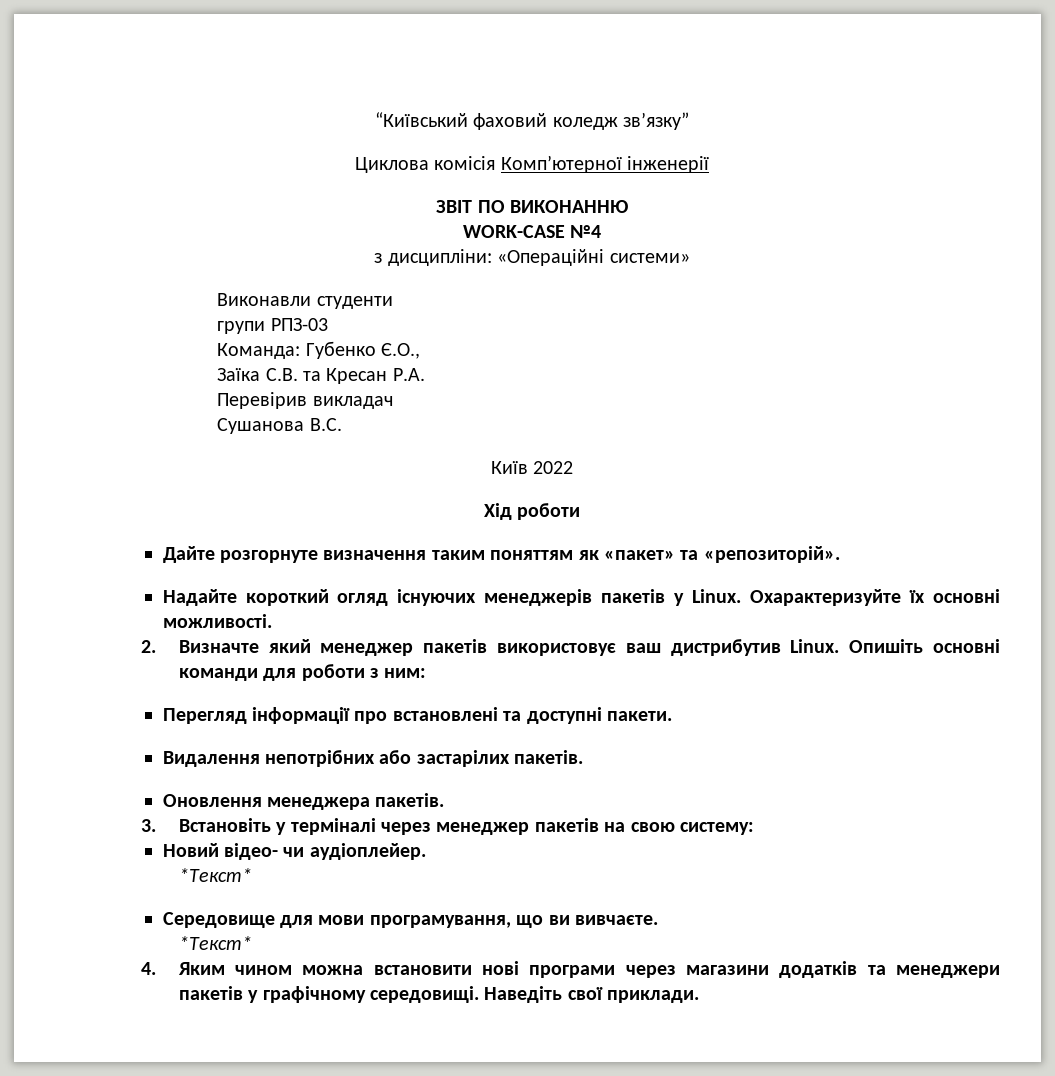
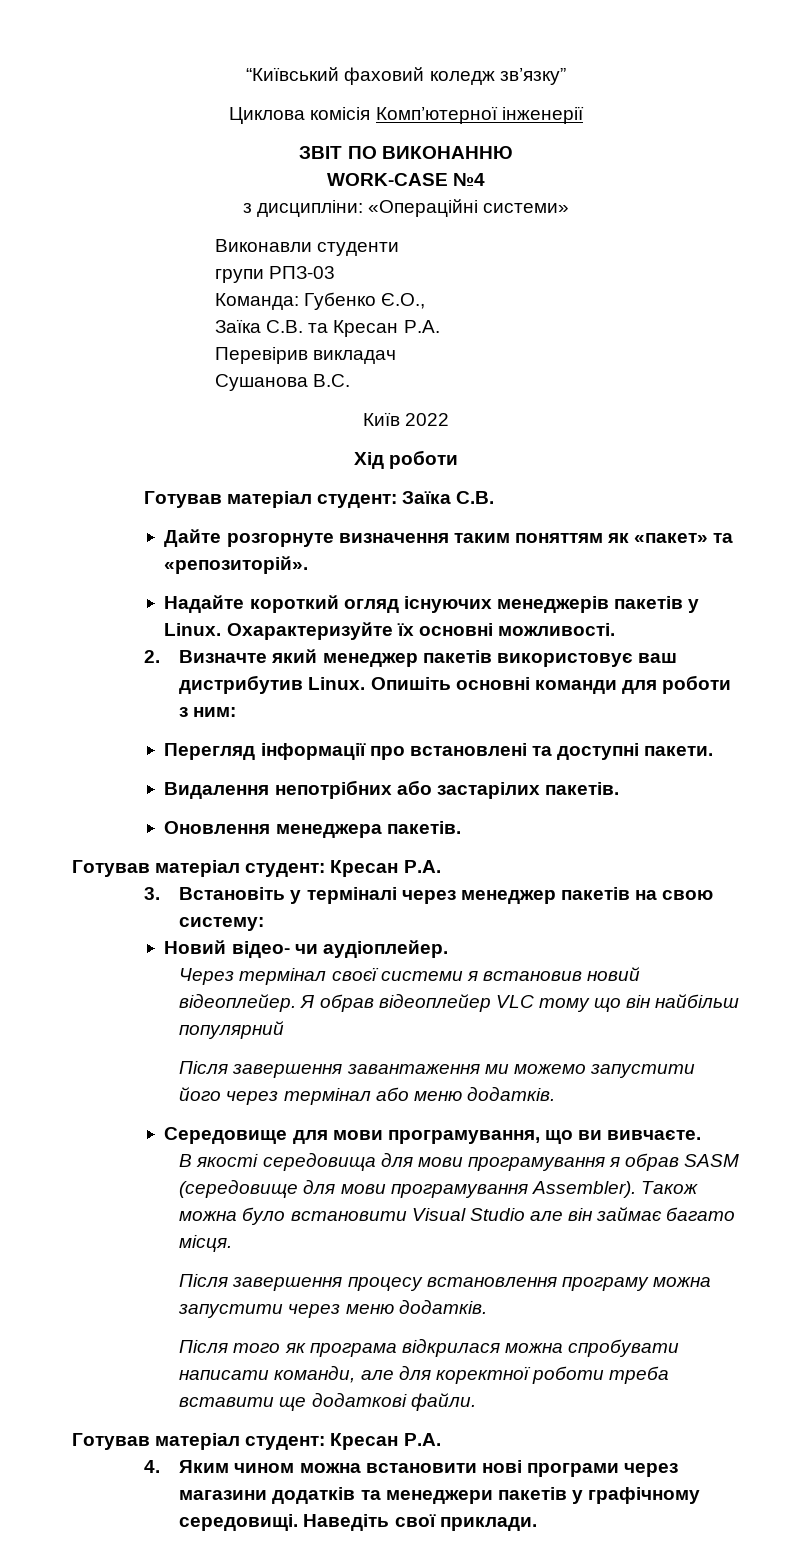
+ Готував матеріал студент: Заїка С.В.
  Оновлення менеджера пакетів.
+ Готував матеріал студент: Кресан Р.А.
  Новий відео- чи аудіоплейер.
- *Текст*
+ Через термінал своєї системи я встановив новий відеоплейер. Я обрав відеоплейер VLC тому що він найбільш популярний
+ Після завершення завантаження ми можемо запустити його через термінал або меню додатків.
  Середовище для мови програмування, що ви вивчаєте.
- *Текст*
+ В якості середовища для мови програмування я обрав SASM (середовище для мови програмування Assembler). Також можна було встановити Visual Studio але він займає багато місця.
+ Після завершення процесу встановлення програму можна запустити через меню додатків.
+ Після того як програма відкрилася можна спробувати написати команди, але для коректної роботи треба вставити ще додаткові файли.
+ Готував матеріал студент: Кресан Р.А.

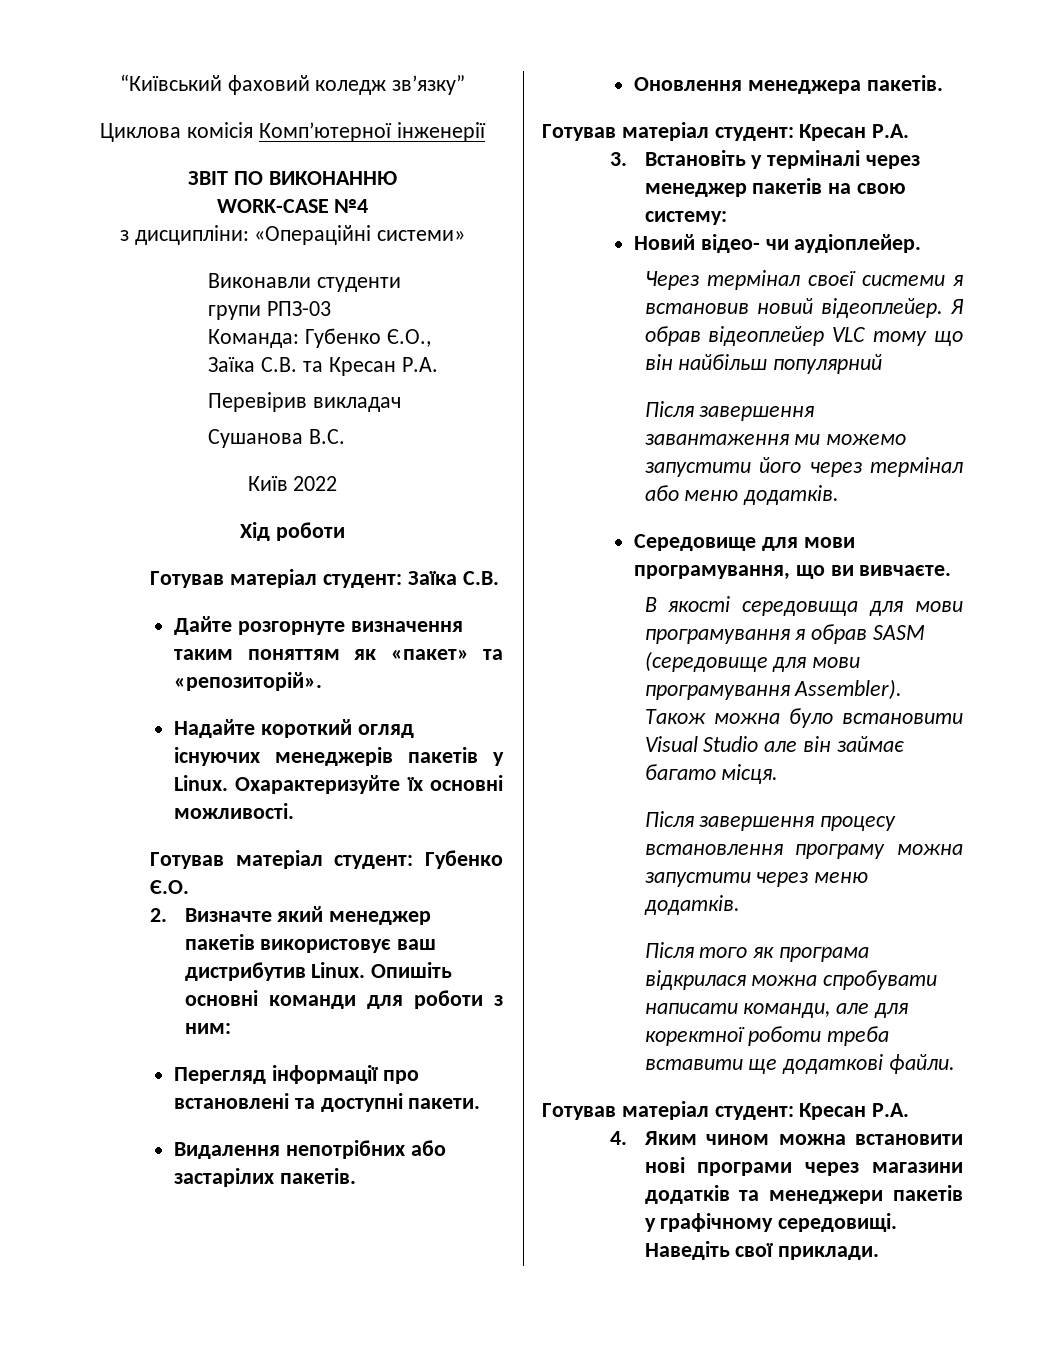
+ Готував матеріал студент: Губенко Є.О.

